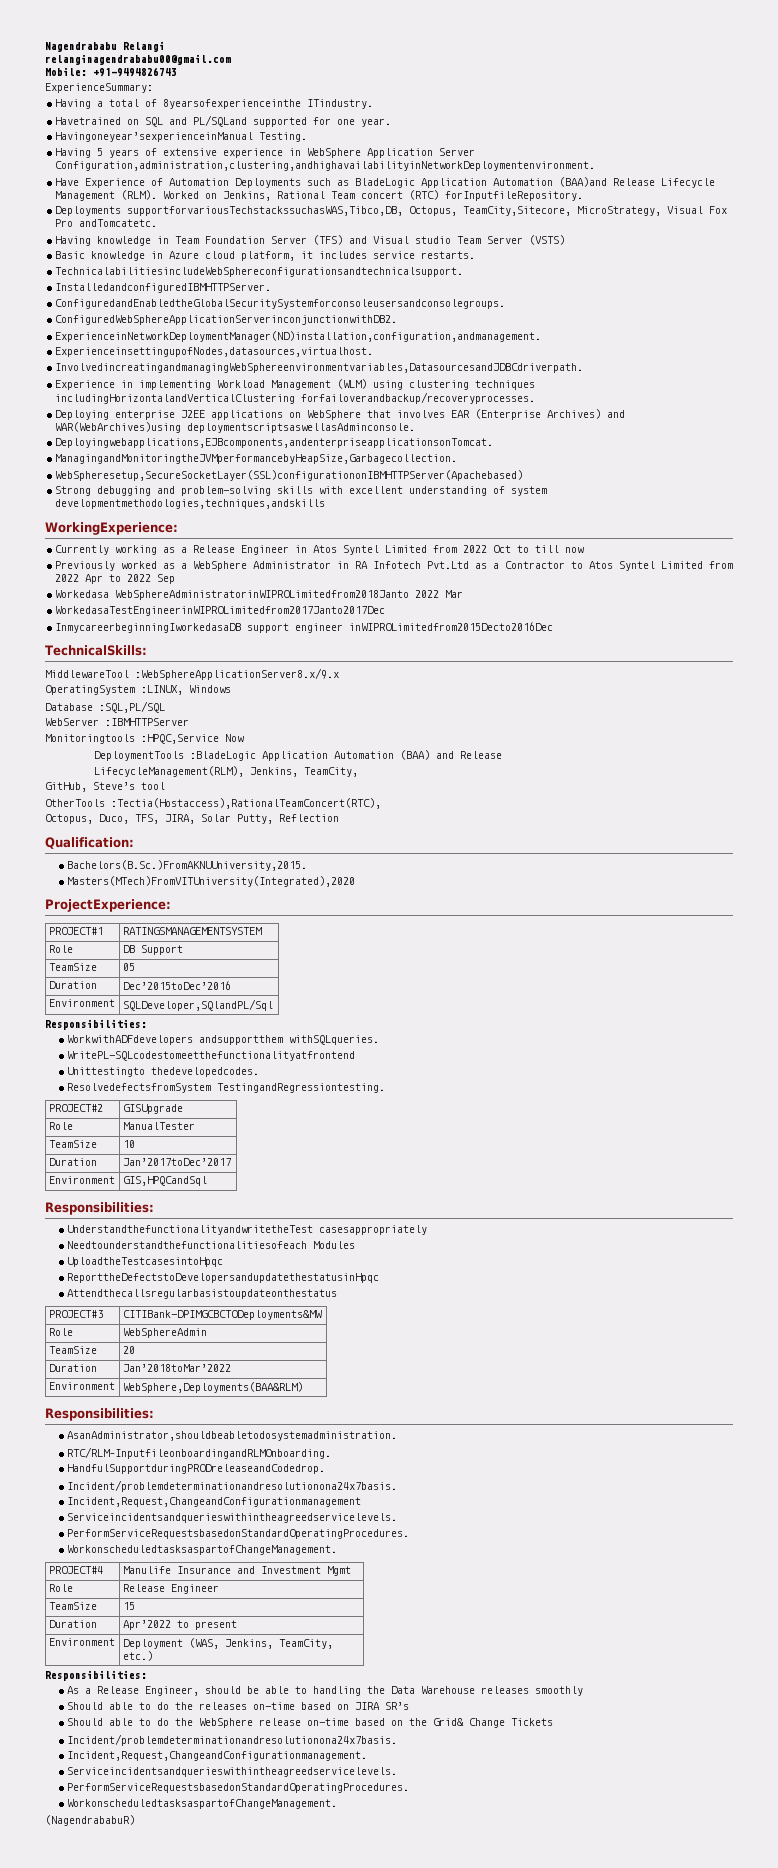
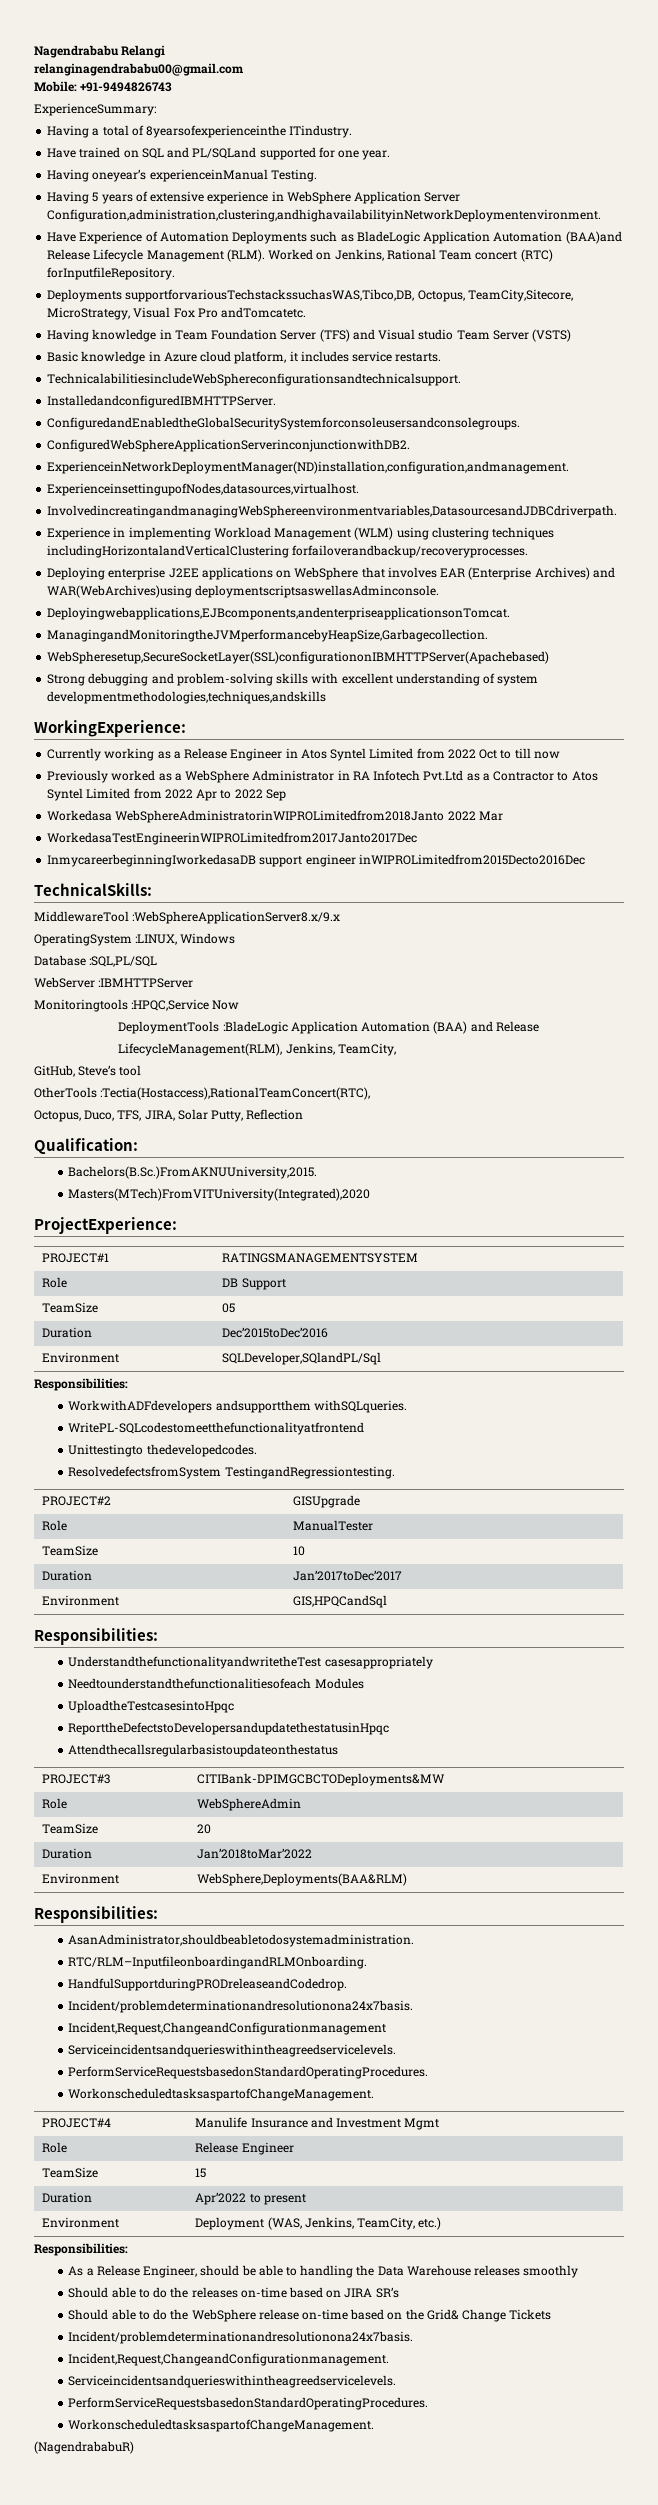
- Havetrained on SQL and PL/SQLand supported for one year.
+ Have trained on SQL and PL/SQLand supported for one year.
- Havingoneyear’sexperienceinManual Testing.
+ Having oneyear’s experienceinManual Testing.

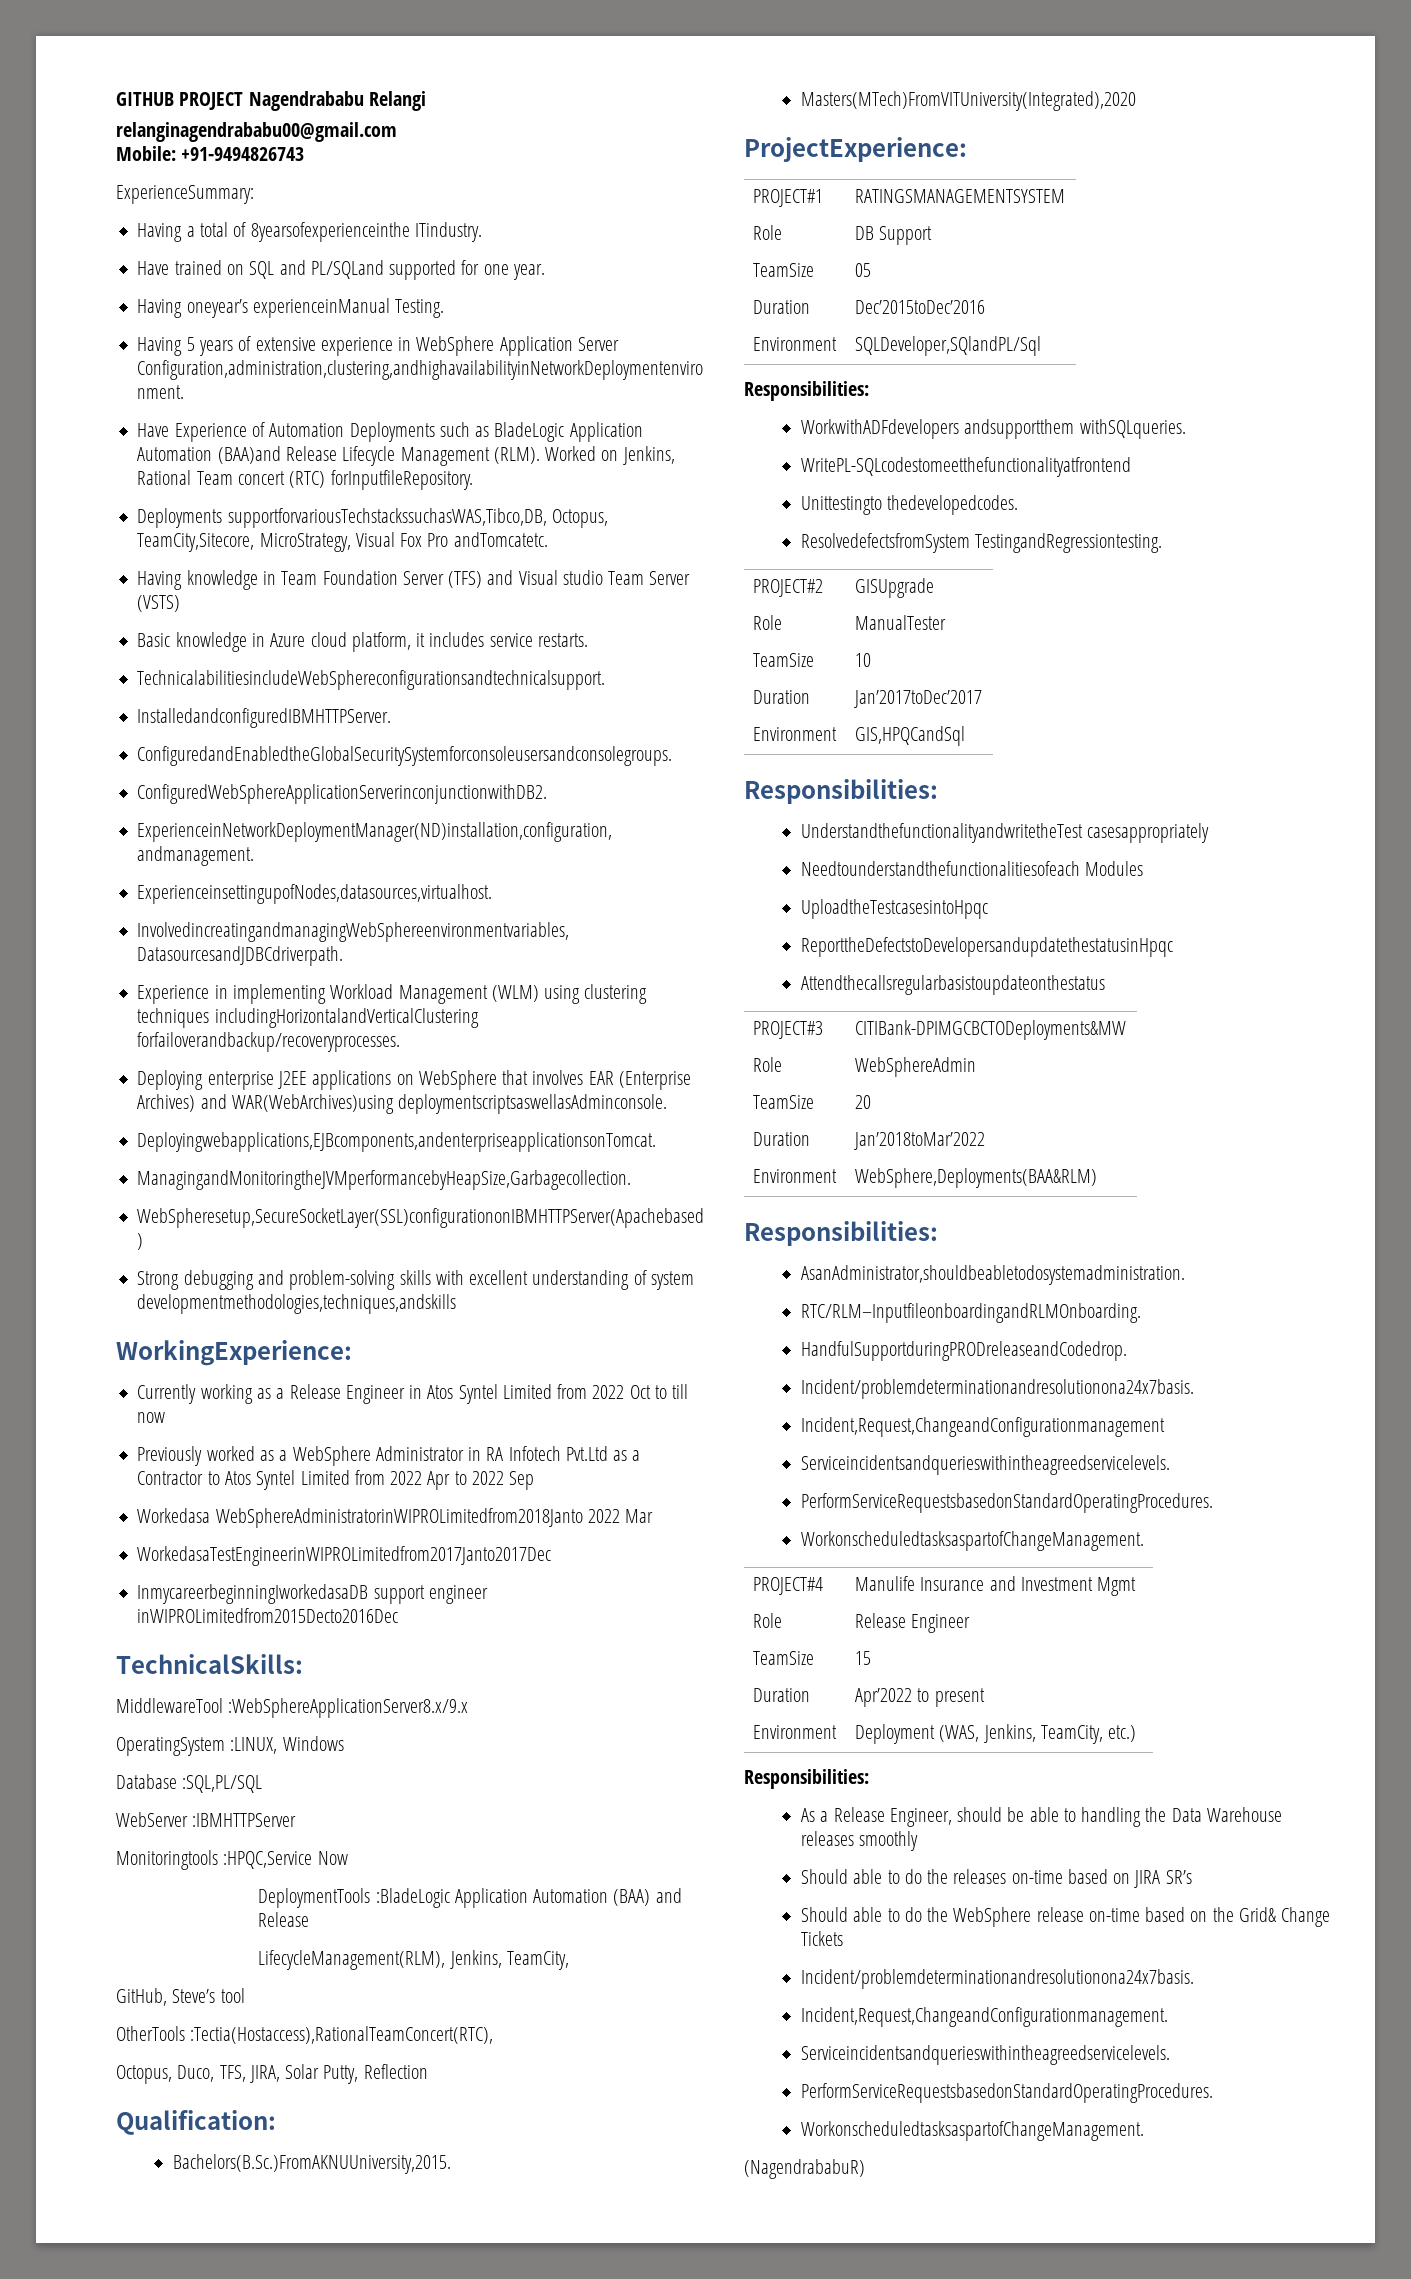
- Nagendrababu Relangi
+ GITHUB PROJECT Nagendrababu Relangi

